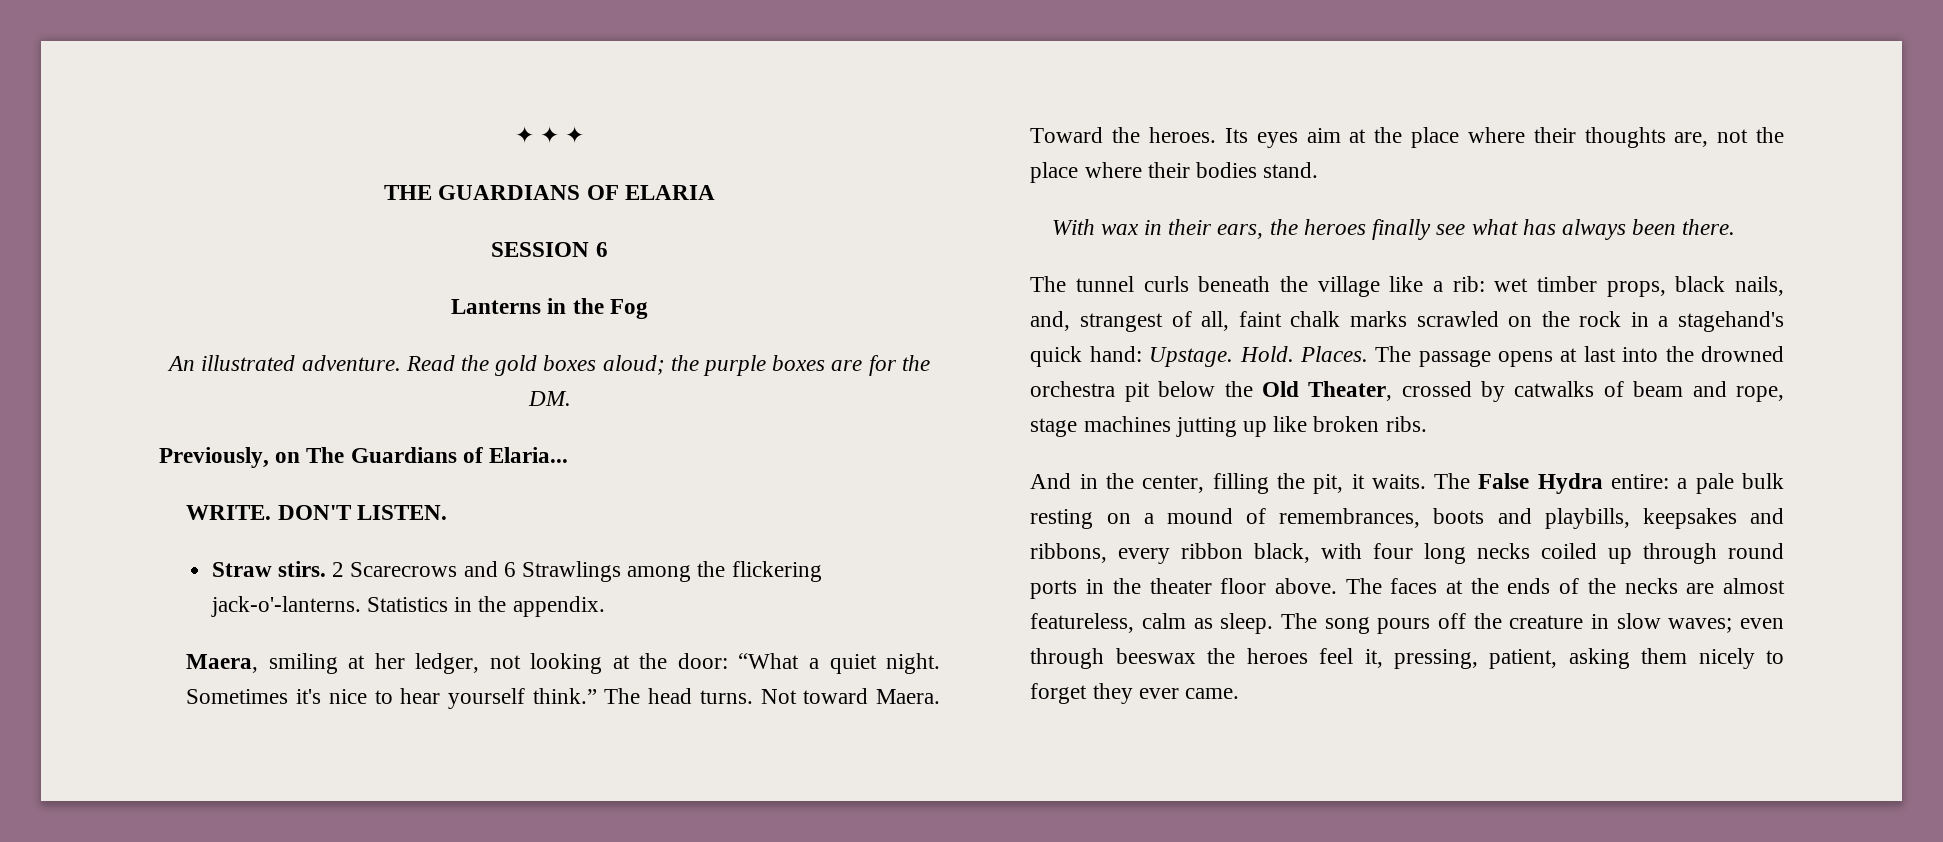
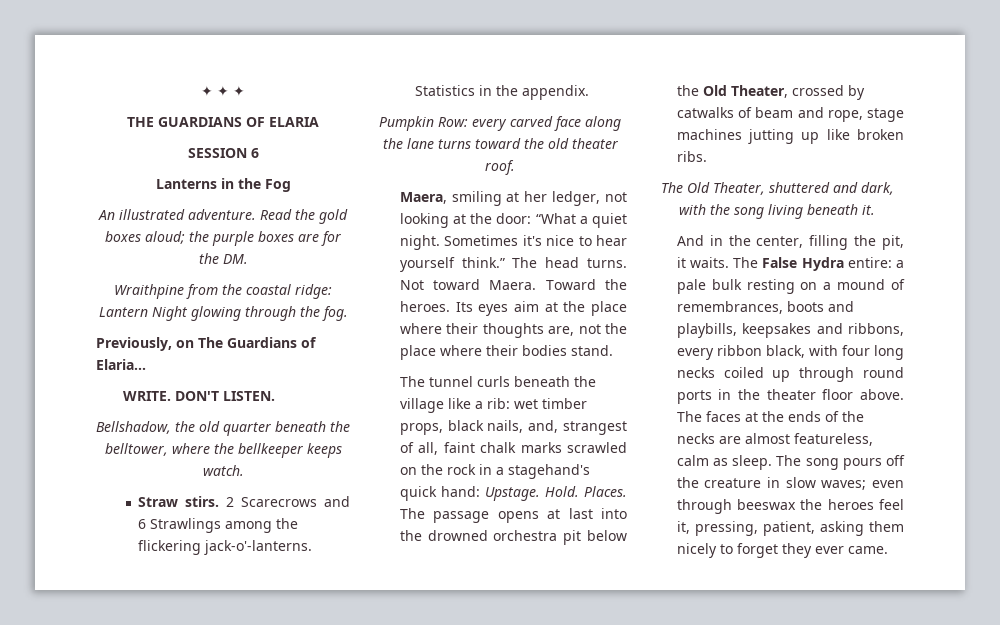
+ Wraithpine from the coastal ridge: Lantern Night glowing through the fog.
+ Bellshadow, the old quarter beneath the belltower, where the bellkeeper keeps watch.
+ Pumpkin Row: every carved face along the lane turns toward the old theater roof.
- With wax in their ears, the heroes finally see what has always been there.
+ The Old Theater, shuttered and dark, with the song living beneath it.

